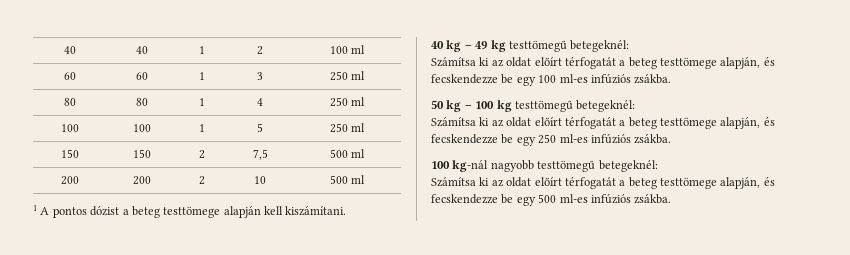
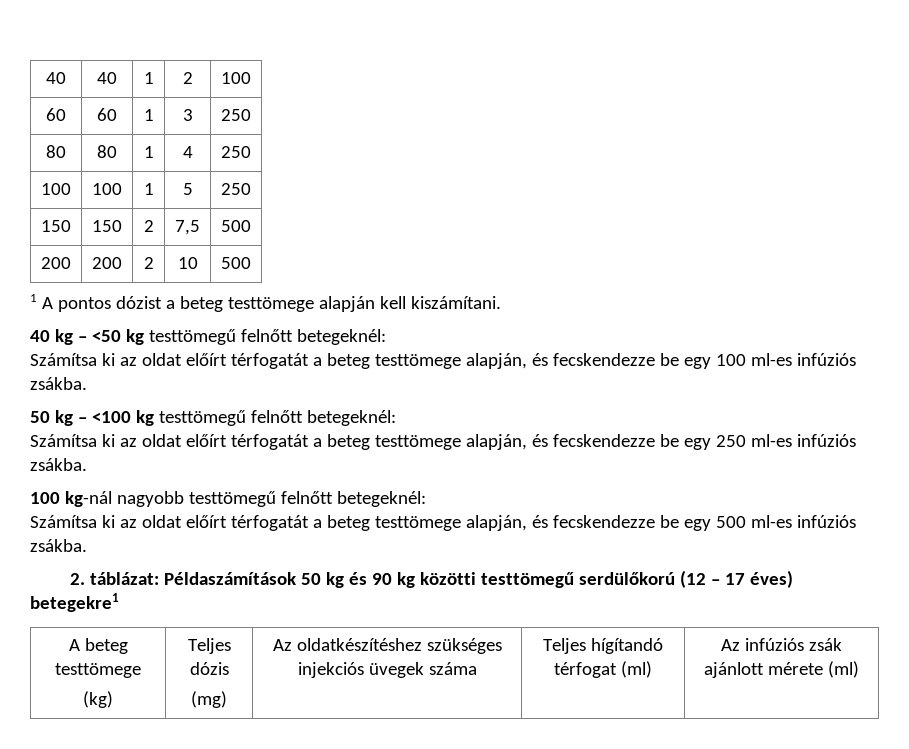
- 40 | 40 | 1 | 2 | 100 ml
+ 40 | 40 | 1 | 2 | 100
- 60 | 60 | 1 | 3 | 250 ml
+ 60 | 60 | 1 | 3 | 250
- 80 | 80 | 1 | 4 | 250 ml
+ 80 | 80 | 1 | 4 | 250
- 100 | 100 | 1 | 5 | 250 ml
+ 100 | 100 | 1 | 5 | 250
- 150 | 150 | 2 | 7,5 | 500 ml
+ 150 | 150 | 2 | 7,5 | 500
- 200 | 200 | 2 | 10 | 500 ml
+ 200 | 200 | 2 | 10 | 500
- 40 kg – 49 kg testtömegű betegeknél:
+ 40 kg – <50 kg testtömegű felnőtt betegeknél:
- 50 kg – 100 kg testtömegű betegeknél:
+ 50 kg – <100 kg testtömegű felnőtt betegeknél:
- 100 kg-nál nagyobb testtömegű betegeknél:
+ 100 kg-nál nagyobb testtömegű felnőtt betegeknél:
+ 2. táblázat: Példaszámítások 50 kg és 90 kg közötti testtömegű serdülőkorú (12 – 17 éves) betegekre1
+ A beteg testtömege
+ (kg) | Teljes dózis
+ (mg) | Az oldatkészítéshez szükséges injekciós üvegek száma | Teljes hígítandó térfogat (ml) | Az infúziós zsák ajánlott mérete (ml)

